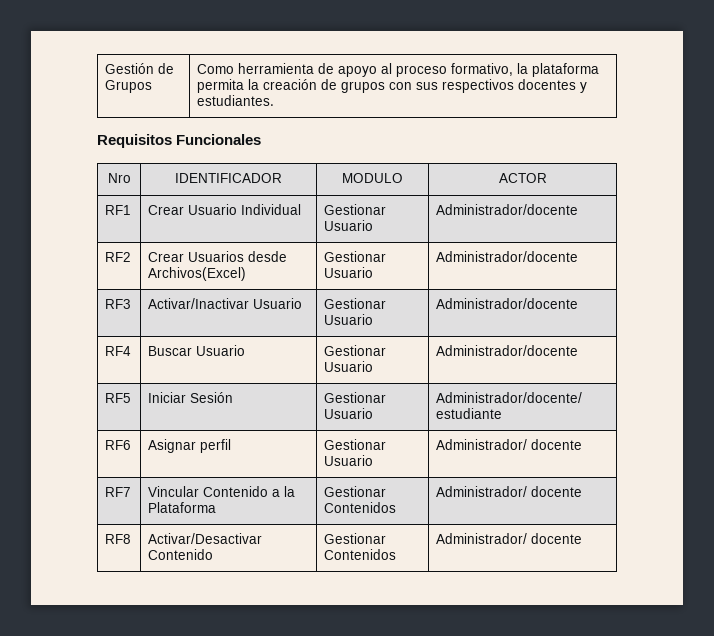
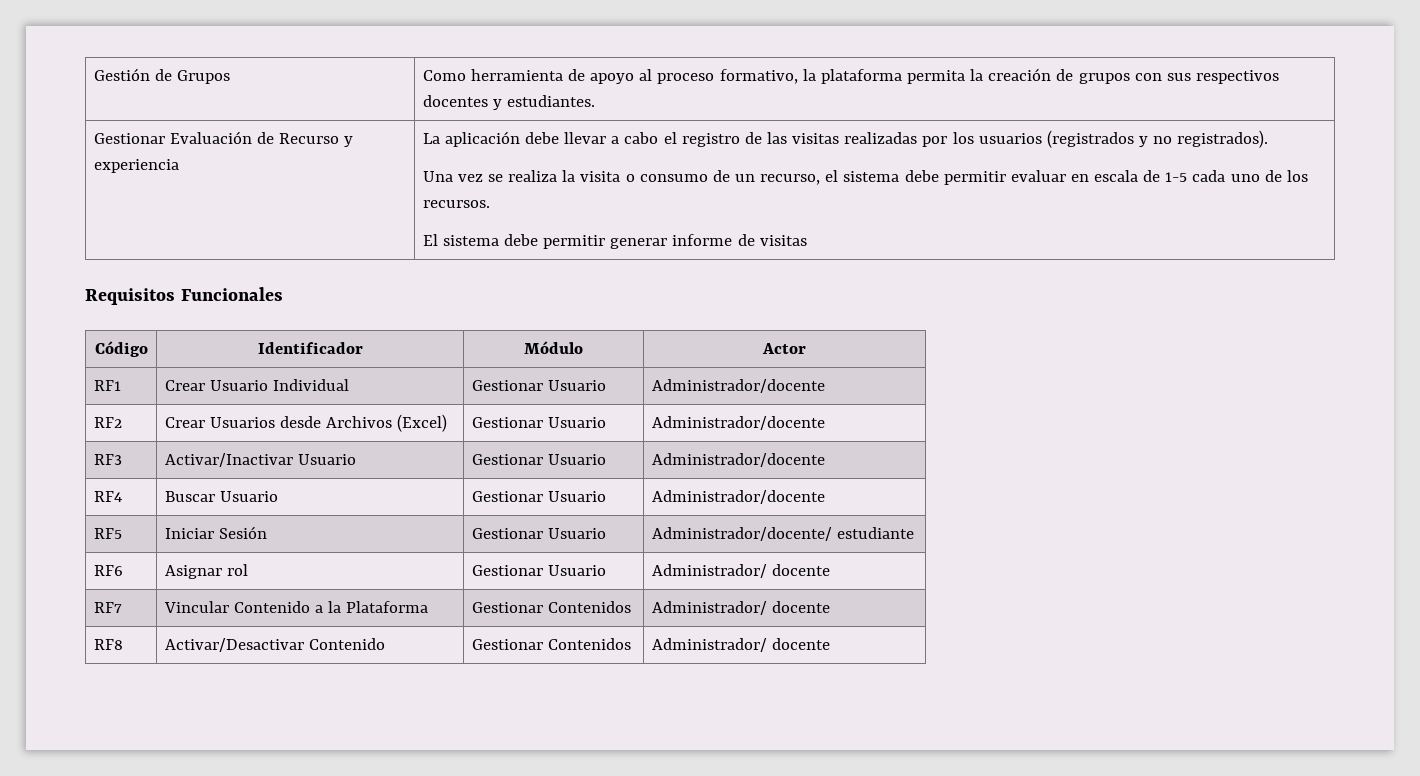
+ Gestionar Evaluación de Recurso y experiencia | La aplicación debe llevar a cabo el registro de las visitas realizadas por los usuarios (registrados y no registrados).
+ Una vez se realiza la visita o consumo de un recurso, el sistema debe permitir evaluar en escala de 1-5 cada uno de los recursos.
+ El sistema debe permitir generar informe de visitas
  Requisitos Funcionales
- Nro | IDENTIFICADOR | MODULO | ACTOR
+ Código | Identificador | Módulo | Actor
- RF2 | Crear Usuarios desde Archivos(Excel) | Gestionar Usuario | Administrador/docente
+ RF2 | Crear Usuarios desde Archivos (Excel) | Gestionar Usuario | Administrador/docente
- RF6 | Asignar perfil | Gestionar Usuario | Administrador/ docente
+ RF6 | Asignar rol | Gestionar Usuario | Administrador/ docente

